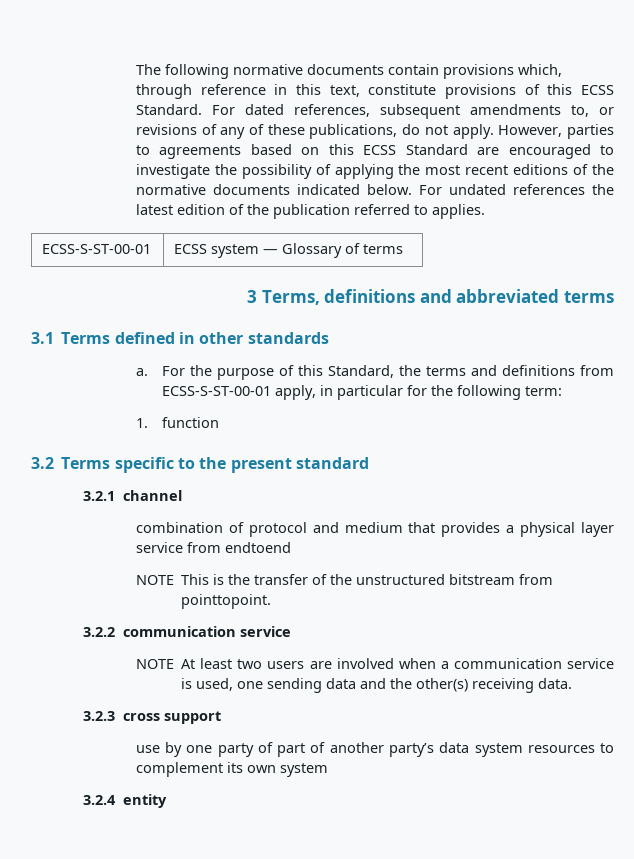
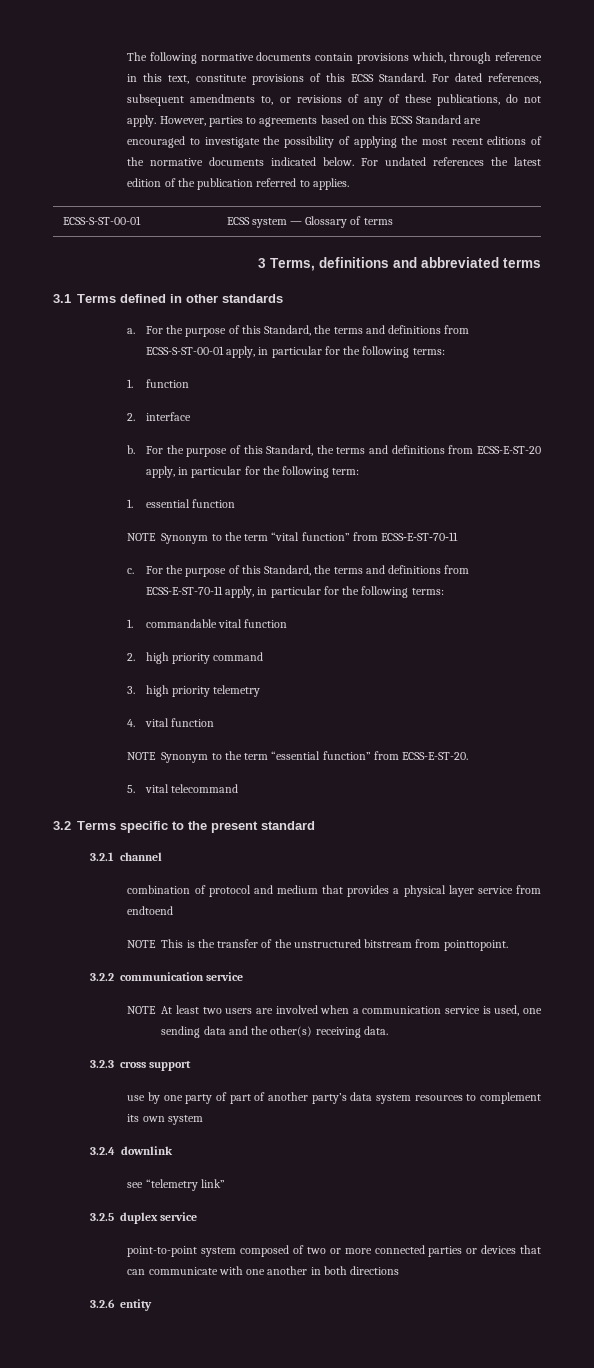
- For the purpose of this Standard, the terms and definitions from ECSS-S-ST-00-01 apply, in particular for the following term:
+ For the purpose of this Standard, the terms and definitions from ECSS-S-ST-00-01 apply, in particular for the following terms:
+ 1. function
+ 2. interface
+ b. For the purpose of this Standard, the terms and definitions from ECSS-E-ST-20 apply, in particular for the following term:
- 1. function
+ 1. essential function
+ NOTE Synonym to the term “vital function” from ECSS‐E‐ST‐70‐11
+ c. For the purpose of this Standard, the terms and definitions from ECSS-E-ST-70-11 apply, in particular for the following terms:
+ 1. commandable vital function
+ 2. high priority command
+ 3. high priority telemetry
+ 4. vital function
+ NOTE Synonym to the term “essential function” from ECSS-E-ST-20.
+ 5. vital telecommand
- 3.2.4 entity
+ 3.2.4 downlink
+ see “telemetry link”
+ 3.2.5 duplex service
+ point-to-point system composed of two or more connected parties or devices that can communicate with one another in both directions
+ 3.2.6 entity

